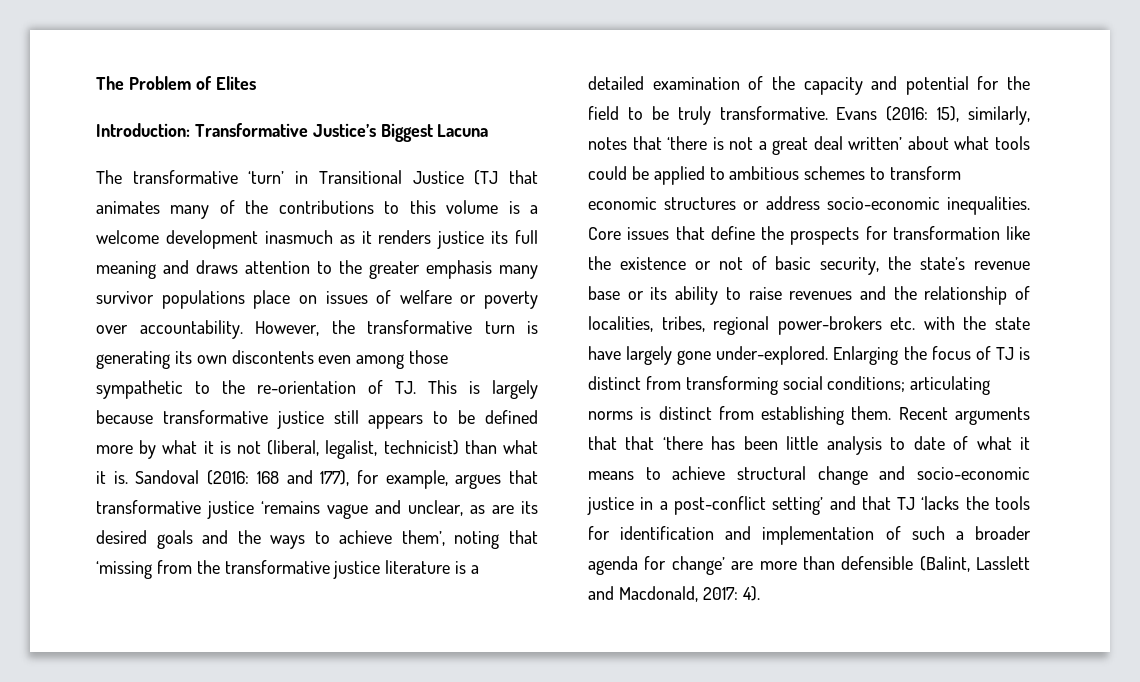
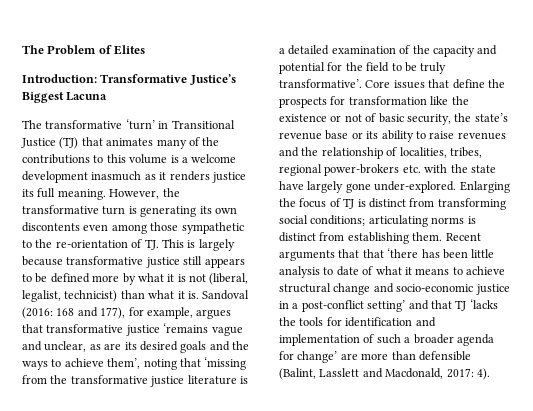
- The transformative ‘turn’ in Transitional Justice (TJ that animates many of the contributions to this volume is a welcome development inasmuch as it renders justice its full meaning and draws attention to the greater emphasis many survivor populations place on issues of welfare or poverty over accountability.
+ The transformative ‘turn’ in Transitional Justice (TJ) that animates many of the contributions to this volume is a welcome development inasmuch as it renders justice its full meaning.
- Sandoval (2016: 168 and 177), for example, argues that transformative justice ‘remains vague and unclear, as are its desired goals and the ways to achieve them’, noting that ‘missing from the transformative justice literature is a detailed examination of the capacity and potential for the field to be truly transformative. Evans (2016: 15), similarly, notes that ‘there is not a great deal written’ about what tools could be applied to ambitious schemes to transform economic structures or address socio-economic inequalities.
+ Sandoval (2016: 168 and 177), for example, argues that transformative justice ‘remains vague and unclear, as are its desired goals and the ways to achieve them’, noting that ‘missing from the transformative justice literature is a detailed examination of the capacity and potential for the field to be truly transformative’.

